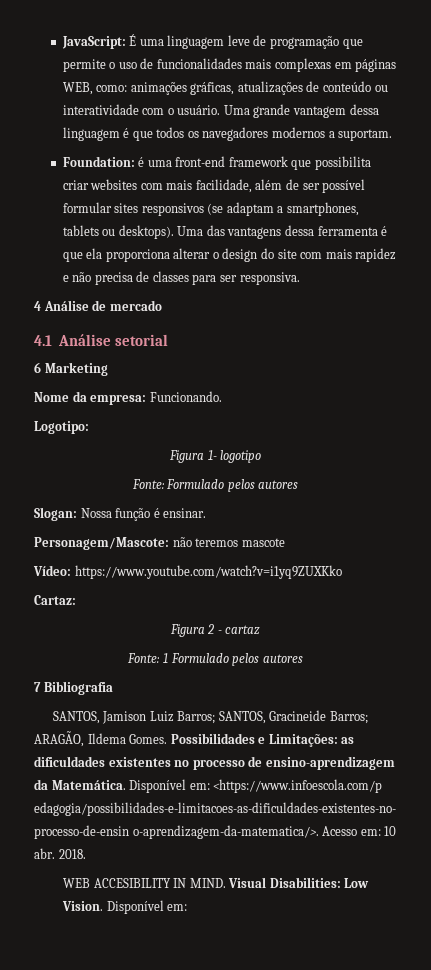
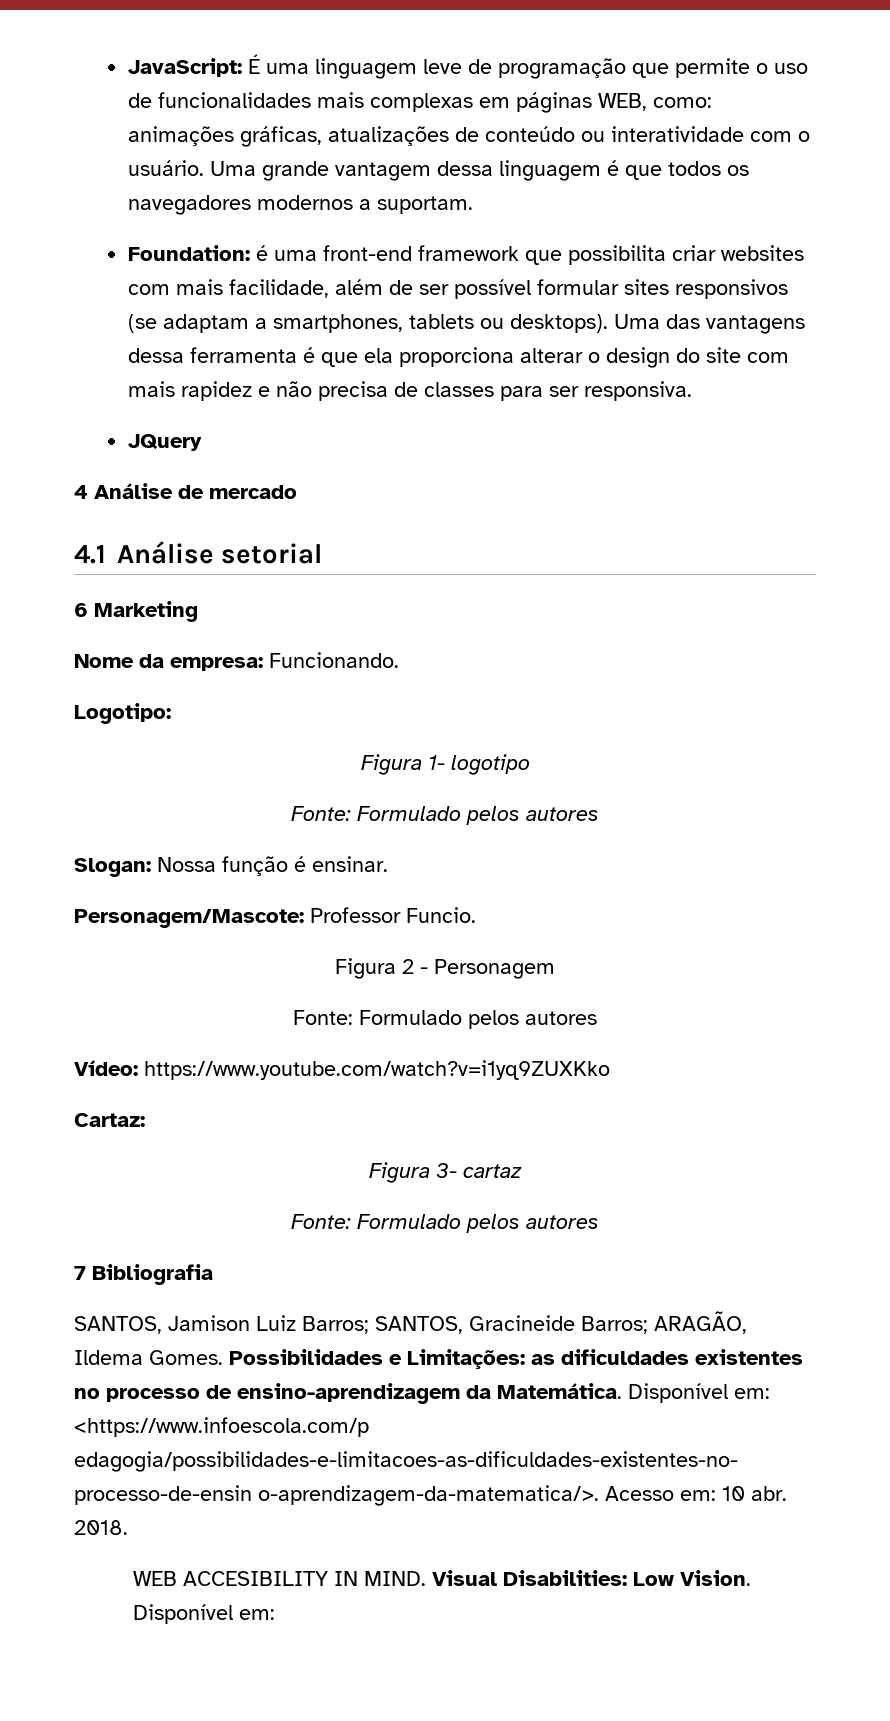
+ JQuery
- Personagem/Mascote: não teremos mascote
+ Personagem/Mascote: Professor Funcio.
+ Figura 2 - Personagem
+ Fonte: Formulado pelos autores
- Figura 2 - cartaz
- Fonte: 1 Formulado pelos autores
+ Figura 3- cartaz
+ Fonte: Formulado pelos autores

